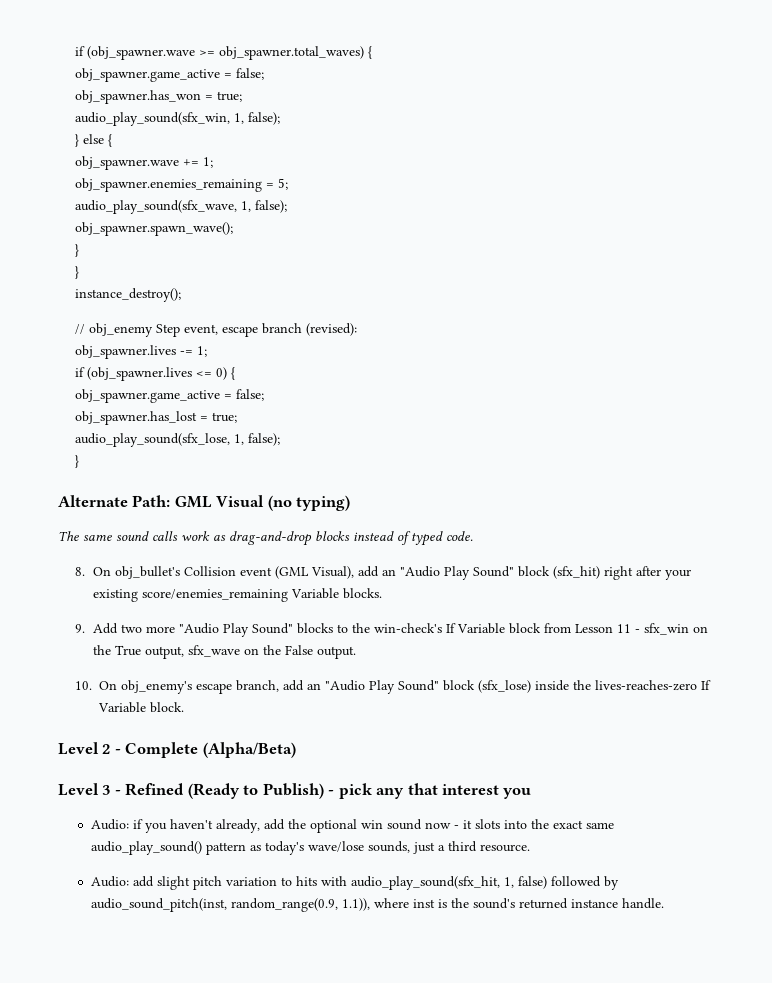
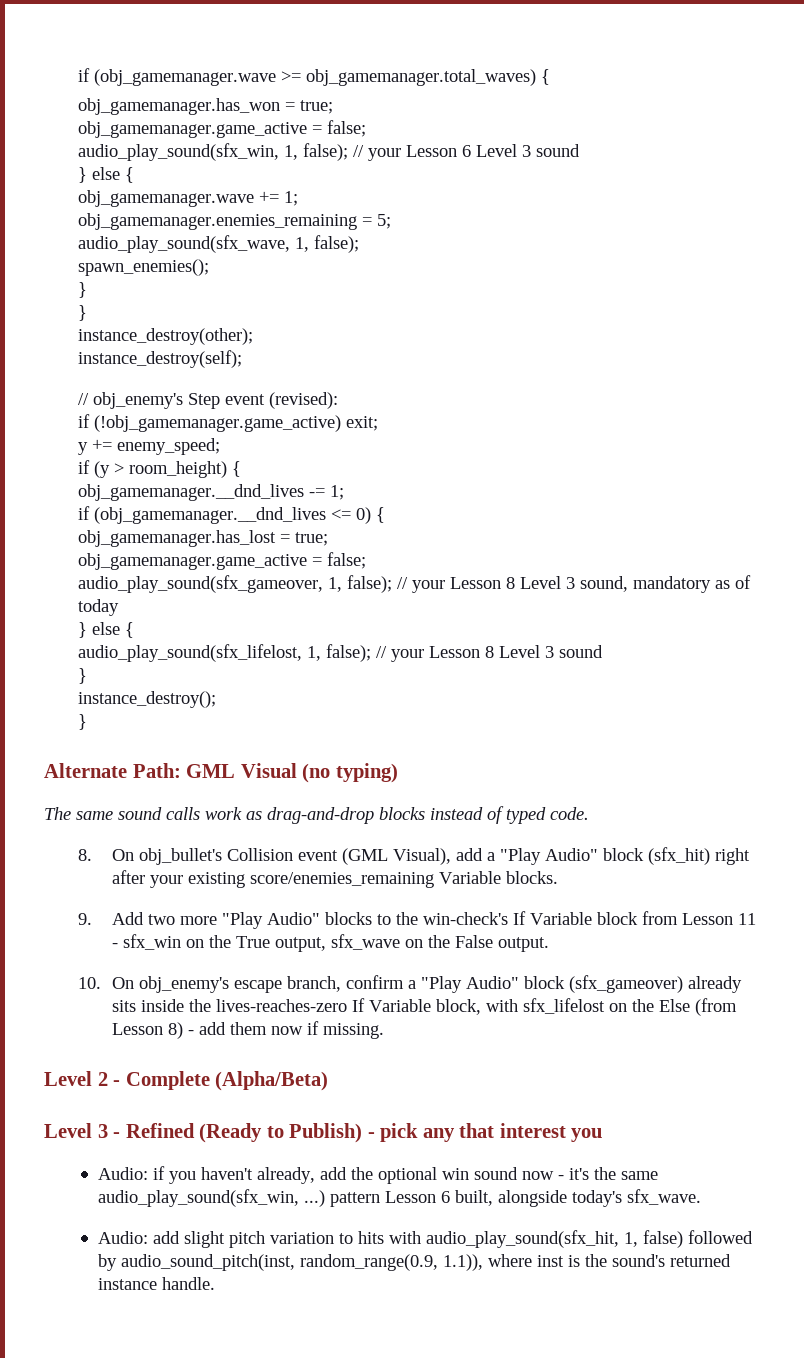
- if (obj_spawner.wave >= obj_spawner.total_waves) {
- obj_spawner.game_active = false;
- obj_spawner.has_won = true;
+ if (obj_gamemanager.wave >= obj_gamemanager.total_waves) {
+ obj_gamemanager.has_won = true;
+ obj_gamemanager.game_active = false;
- audio_play_sound(sfx_win, 1, false);
+ audio_play_sound(sfx_win, 1, false); // your Lesson 6 Level 3 sound
  } else {
- obj_spawner.wave += 1;
+ obj_gamemanager.wave += 1;
- obj_spawner.enemies_remaining = 5;
+ obj_gamemanager.enemies_remaining = 5;
- obj_spawner.spawn_wave();
+ spawn_enemies();
- instance_destroy();
- // obj_enemy Step event, escape branch (revised):
- obj_spawner.lives -= 1;
+ instance_destroy(other);
+ instance_destroy(self);
+ // obj_enemy's Step event (revised):
+ if (!obj_gamemanager.game_active) exit;
+ y += enemy_speed;
+ if (y > room_height) {
+ obj_gamemanager.__dnd_lives -= 1;
- if (obj_spawner.lives <= 0) {
- obj_spawner.game_active = false;
- obj_spawner.has_lost = true;
- audio_play_sound(sfx_lose, 1, false);
+ if (obj_gamemanager.__dnd_lives <= 0) {
+ obj_gamemanager.has_lost = true;
+ obj_gamemanager.game_active = false;
+ audio_play_sound(sfx_gameover, 1, false); // your Lesson 8 Level 3 sound, mandatory as of today
+ } else {
+ audio_play_sound(sfx_lifelost, 1, false); // your Lesson 8 Level 3 sound
+ }
+ instance_destroy();
- 8. On obj_bullet's Collision event (GML Visual), add an "Audio Play Sound" block (sfx_hit) right after your existing score/enemies_remaining Variable blocks.
+ 8. On obj_bullet's Collision event (GML Visual), add a "Play Audio" block (sfx_hit) right after your existing score/enemies_remaining Variable blocks.
- 9. Add two more "Audio Play Sound" blocks to the win-check's If Variable block from Lesson 11 - sfx_win on the True output, sfx_wave on the False output.
+ 9. Add two more "Play Audio" blocks to the win-check's If Variable block from Lesson 11 - sfx_win on the True output, sfx_wave on the False output.
- 10. On obj_enemy's escape branch, add an "Audio Play Sound" block (sfx_lose) inside the lives-reaches-zero If Variable block.
+ 10. On obj_enemy's escape branch, confirm a "Play Audio" block (sfx_gameover) already sits inside the lives-reaches-zero If Variable block, with sfx_lifelost on the Else (from Lesson 8) - add them now if missing.
- Audio: if you haven't already, add the optional win sound now - it slots into the exact same audio_play_sound() pattern as today's wave/lose sounds, just a third resource.
+ Audio: if you haven't already, add the optional win sound now - it's the same audio_play_sound(sfx_win, ...) pattern Lesson 6 built, alongside today's sfx_wave.

